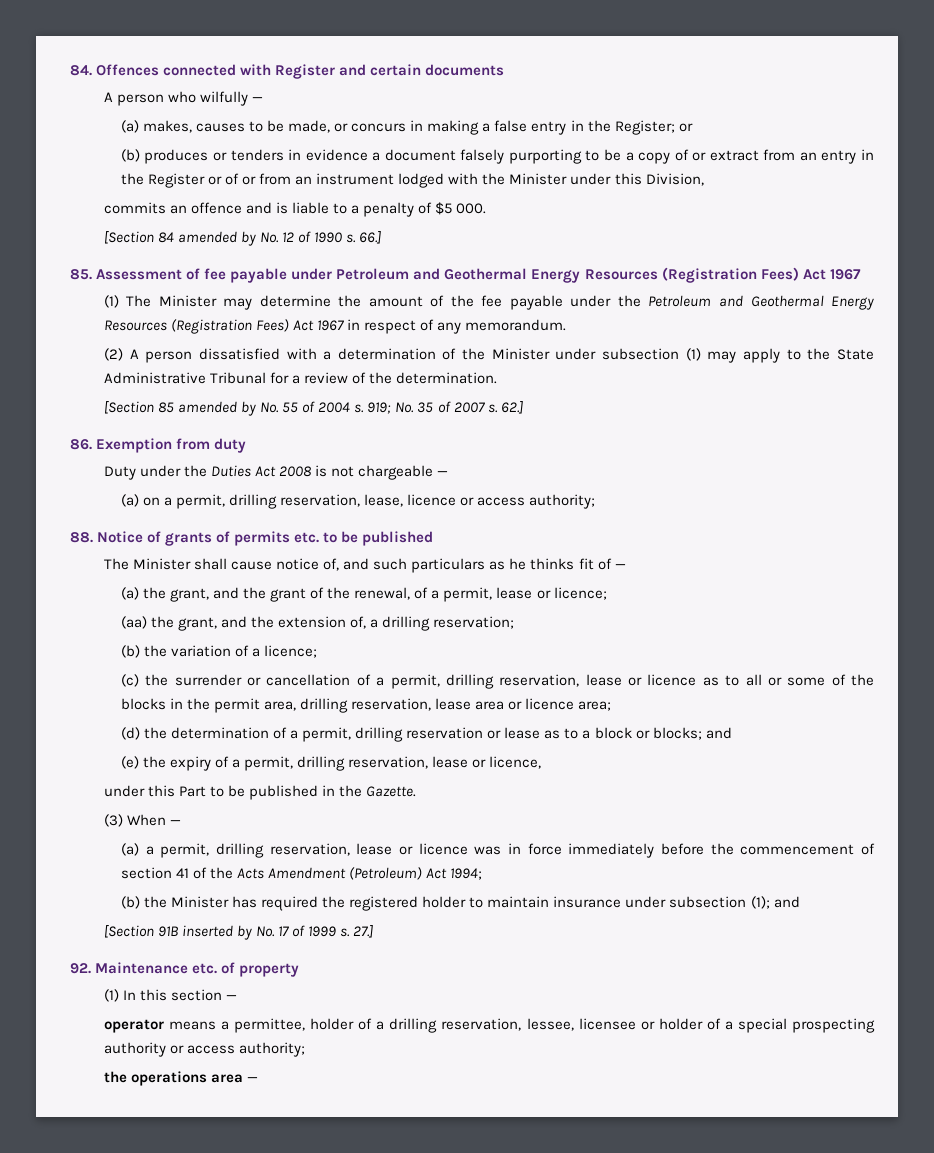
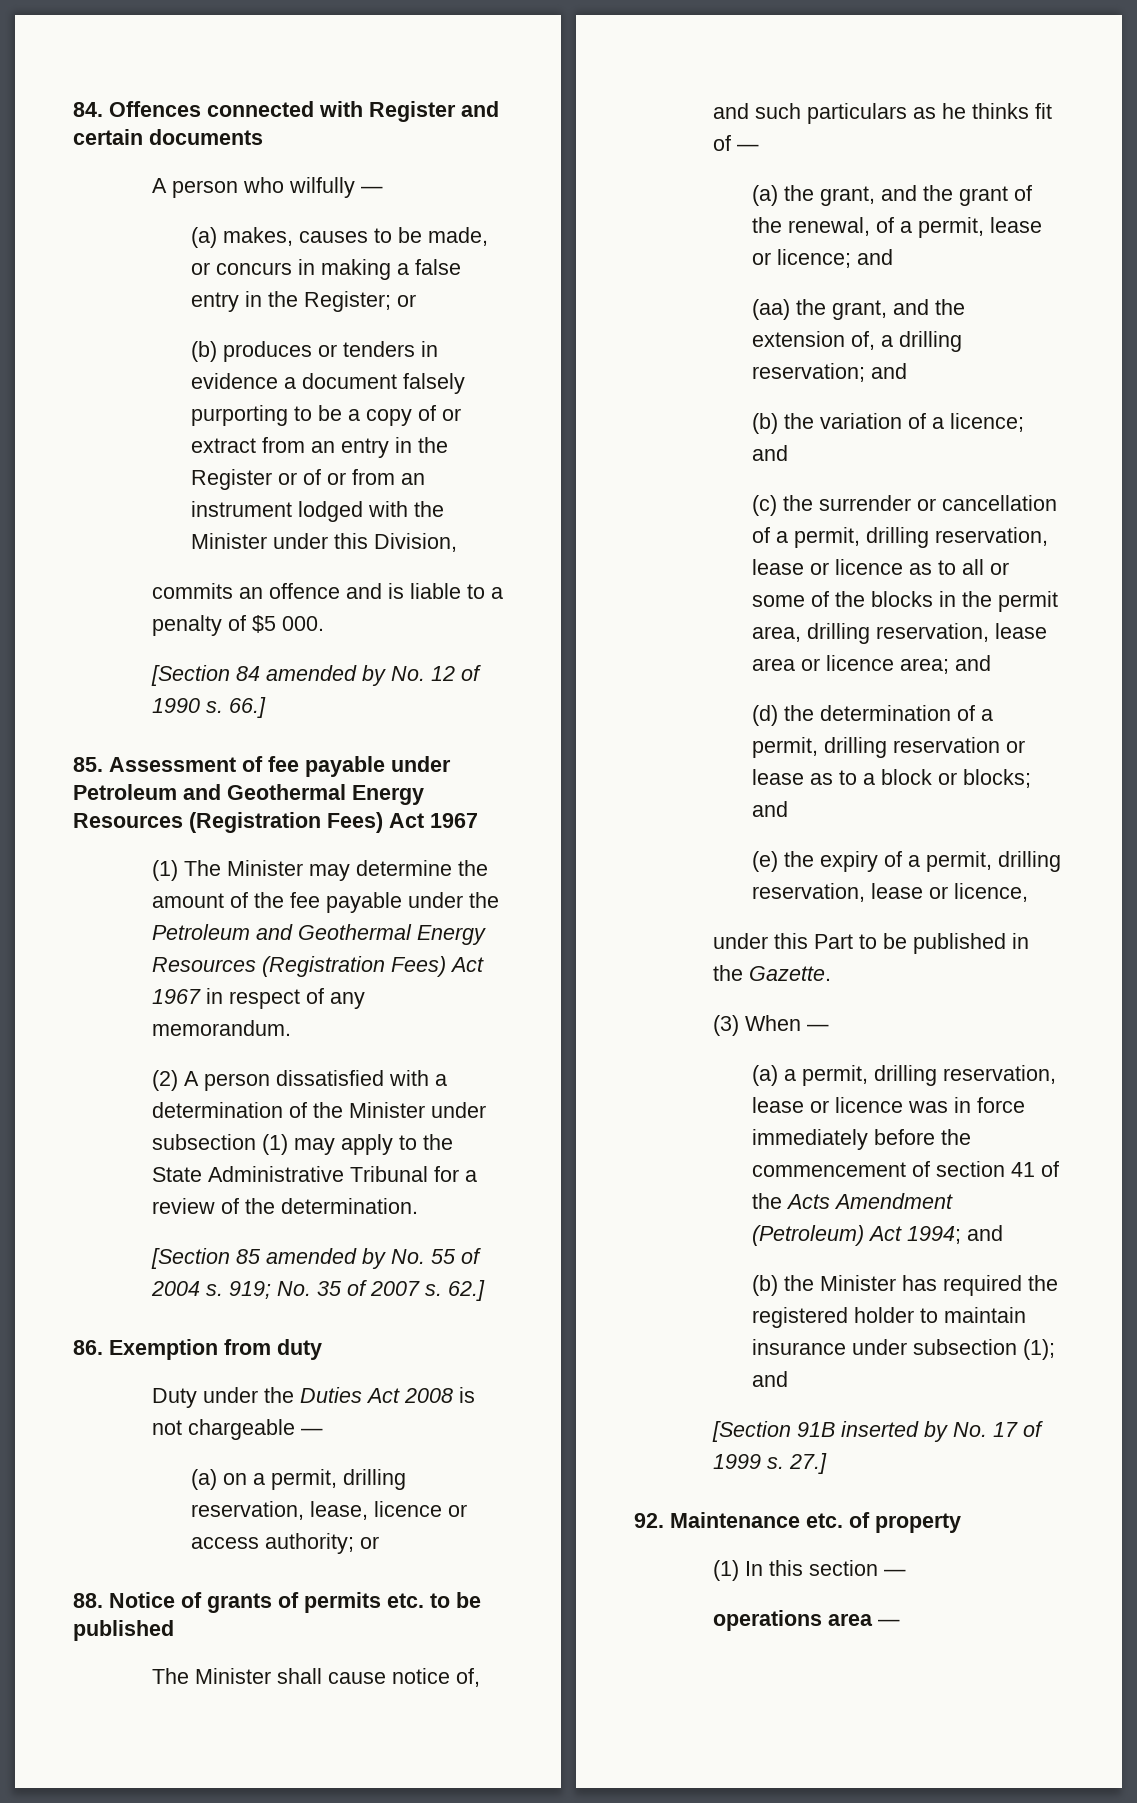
- (a) on a permit, drilling reservation, lease, licence or access authority;
+ (a) on a permit, drilling reservation, lease, licence or access authority; or
- (a) the grant, and the grant of the renewal, of a permit, lease or licence;
+ (a) the grant, and the grant of the renewal, of a permit, lease or licence; and
- (aa) the grant, and the extension of, a drilling reservation;
+ (aa) the grant, and the extension of, a drilling reservation; and
- (b) the variation of a licence;
+ (b) the variation of a licence; and
- (c) the surrender or cancellation of a permit, drilling reservation, lease or licence as to all or some of the blocks in the permit area, drilling reservation, lease area or licence area;
+ (c) the surrender or cancellation of a permit, drilling reservation, lease or licence as to all or some of the blocks in the permit area, drilling reservation, lease area or licence area; and
- (a) a permit, drilling reservation, lease or licence was in force immediately before the commencement of section 41 of the Acts Amendment (Petroleum) Act 1994;
+ (a) a permit, drilling reservation, lease or licence was in force immediately before the commencement of section 41 of the Acts Amendment (Petroleum) Act 1994; and
- operator means a permittee, holder of a drilling reservation, lessee, licensee or holder of a special prospecting authority or access authority;
- the operations area —
+ operations area —

